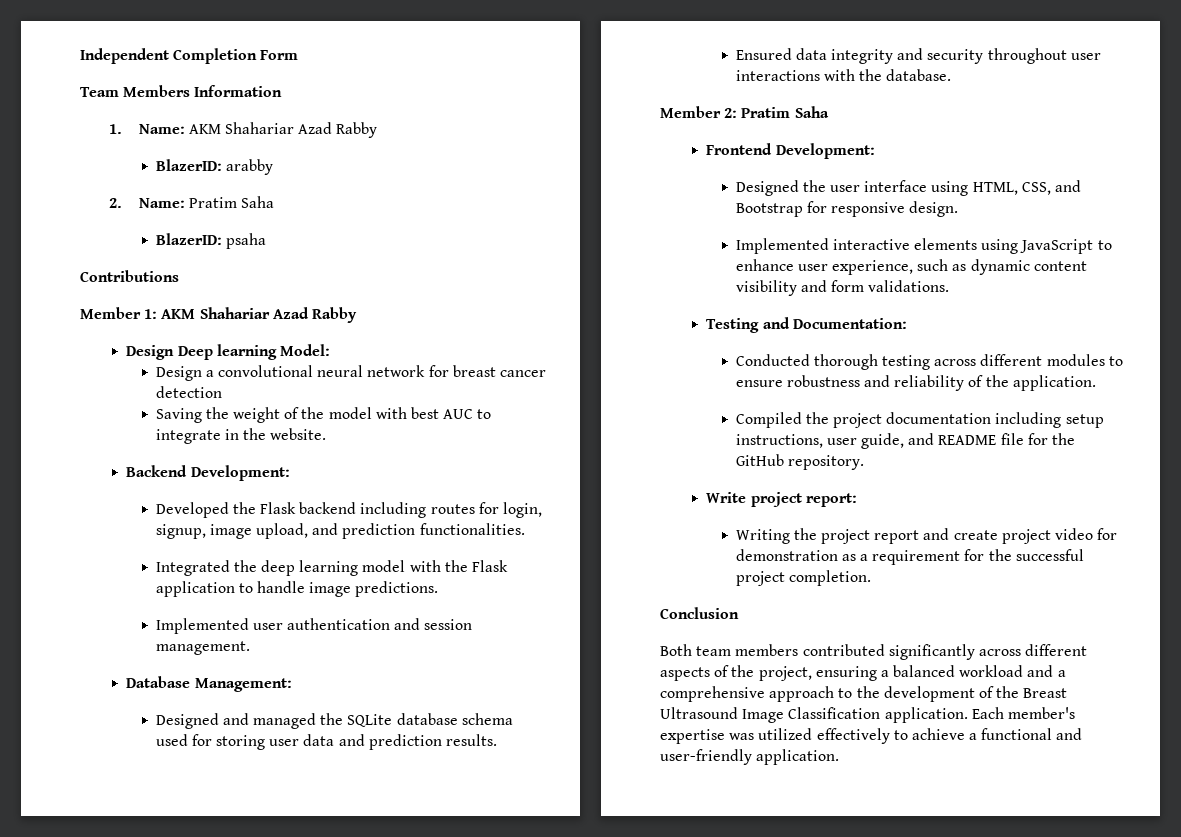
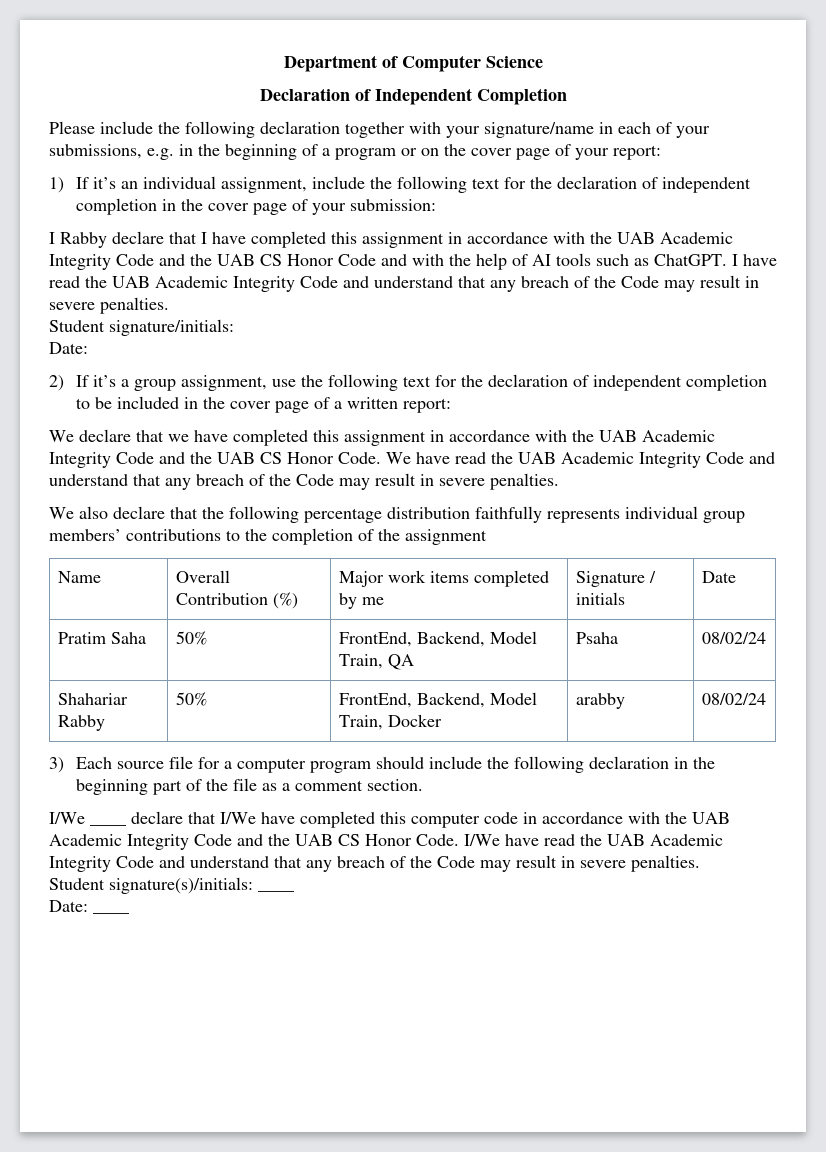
- Independent Completion Form
- Team Members Information
- 1. Name: AKM Shahariar Azad Rabby
- BlazerID: arabby
- 2. Name: Pratim Saha
- BlazerID: psaha
- Contributions
- Member 1: AKM Shahariar Azad Rabby
- Design Deep learning Model:
- Design a convolutional neural network for breast cancer detection
- Saving the weight of the model with best AUC to integrate in the website.
- Backend Development:
- Developed the Flask backend including routes for login, signup, image upload, and prediction functionalities.
- Integrated the deep learning model with the Flask application to handle image predictions.
- Implemented user authentication and session management.
- Database Management:
- Designed and managed the SQLite database schema used for storing user data and prediction results.
- Ensured data integrity and security throughout user interactions with the database.
- Member 2: Pratim Saha
- Frontend Development:
- Designed the user interface using HTML, CSS, and Bootstrap for responsive design.
- Implemented interactive elements using JavaScript to enhance user experience, such as dynamic content visibility and form validations.
- Testing and Documentation:
- Conducted thorough testing across different modules to ensure robustness and reliability of the application.
- Compiled the project documentation including setup instructions, user guide, and README file for the GitHub repository.
- Write project report:
- Writing the project report and create project video for demonstration as a requirement for the successful project completion.
- Conclusion
- Both team members contributed significantly across different aspects of the project, ensuring a balanced workload and a comprehensive approach to the development of the Breast Ultrasound Image Classification application. Each member's expertise was utilized effectively to achieve a functional and user-friendly application.
+ Department of Computer Science
+ Declaration of Independent Completion
+ Please include the following declaration together with your signature/name in each of your submissions, e.g. in the beginning of a program or on the cover page of your report:
+ 1) If it’s an individual assignment, include the following text for the declaration of independent completion in the cover page of your submission:
+ I Rabby declare that I have completed this assignment in accordance with the UAB Academic Integrity Code and the UAB CS Honor Code and with the help of AI tools such as ChatGPT. I have read the UAB Academic Integrity Code and understand that any breach of the Code may result in severe penalties.
+ Student signature/initials:
+ Date:
+ 2) If it’s a group assignment, use the following text for the declaration of independent completion to be included in the cover page of a written report:
+ We declare that we have completed this assignment in accordance with the UAB Academic Integrity Code and the UAB CS Honor Code. We have read the UAB Academic Integrity Code and understand that any breach of the Code may result in severe penalties.
+ We also declare that the following percentage distribution faithfully represents individual group members’ contributions to the completion of the assignment
+ Name | Overall Contribution (%) | Major work items completed by me | Signature / initials | Date
+ Pratim Saha | 50% | FrontEnd, Backend, Model Train, QA | Psaha | 08/02/24
+ Shahariar Rabby | 50% | FrontEnd, Backend, Model Train, Docker | arabby | 08/02/24
+ 3) Each source file for a computer program should include the following declaration in the beginning part of the file as a comment section.
+ I/We ____ declare that I/We have completed this computer code in accordance with the UAB Academic Integrity Code and the UAB CS Honor Code. I/We have read the UAB Academic Integrity Code and understand that any breach of the Code may result in severe penalties.
+ Student signature(s)/initials: ____
+ Date: ____

